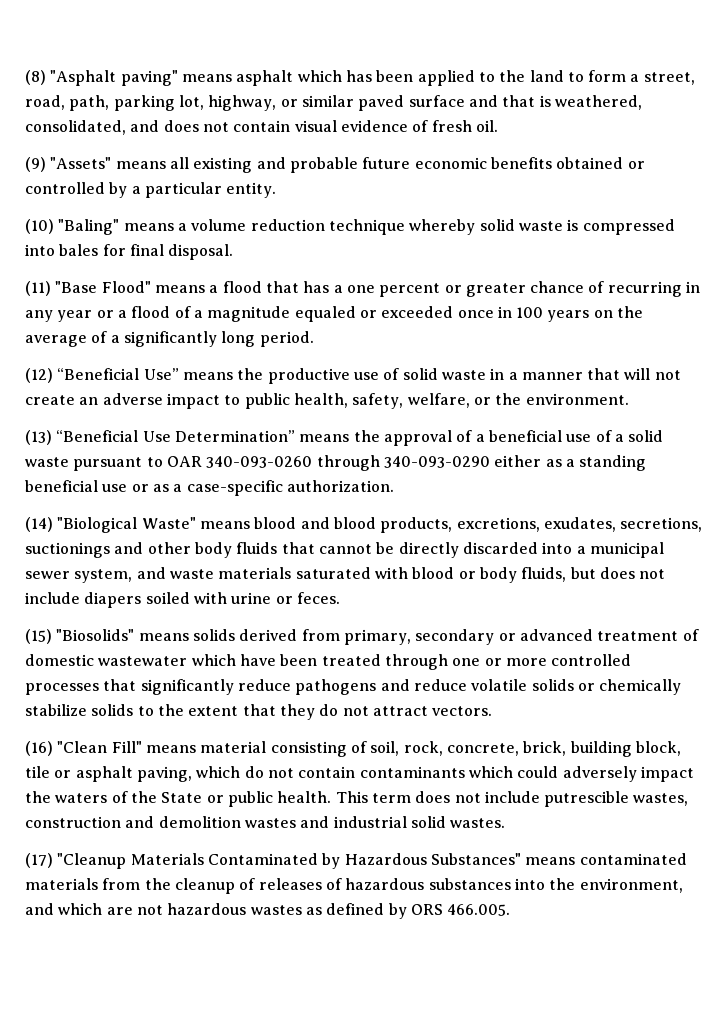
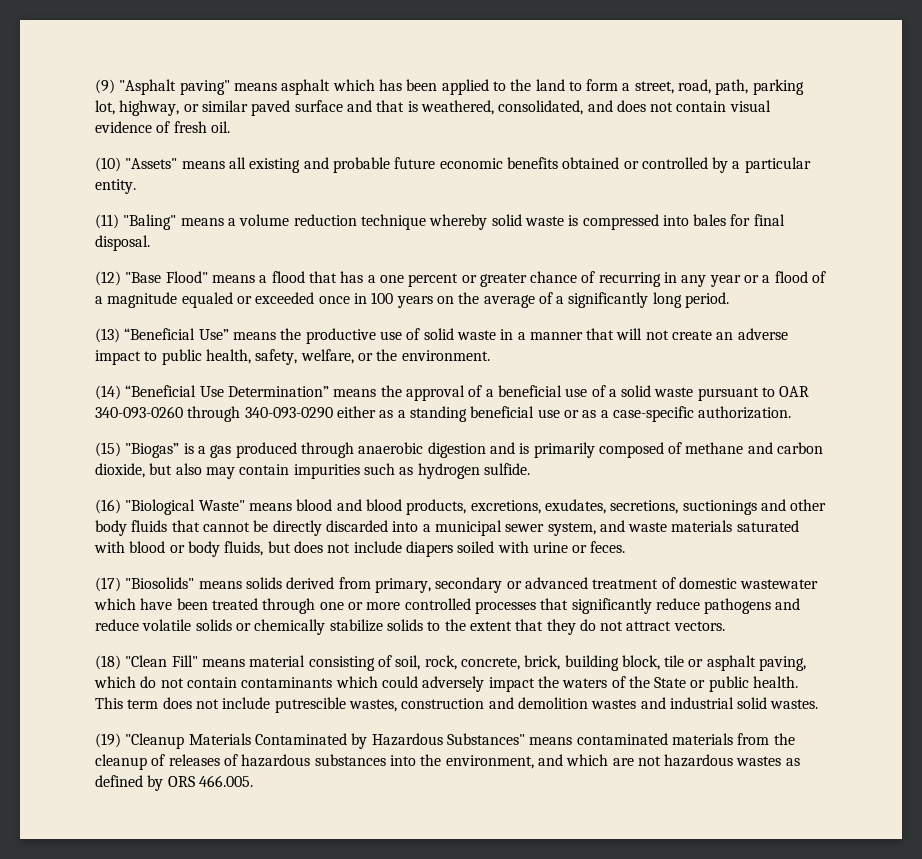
- (8) "Asphalt paving" means asphalt which has been applied to the land to form a street, road, path, parking lot, highway, or similar paved surface and that is weathered, consolidated, and does not contain visual evidence of fresh oil.
+ (9) "Asphalt paving" means asphalt which has been applied to the land to form a street, road, path, parking lot, highway, or similar paved surface and that is weathered, consolidated, and does not contain visual evidence of fresh oil.
- (9) "Assets" means all existing and probable future economic benefits obtained or controlled by a particular entity.
+ (10) "Assets" means all existing and probable future economic benefits obtained or controlled by a particular entity.
- (10) "Baling" means a volume reduction technique whereby solid waste is compressed into bales for final disposal.
+ (11) "Baling" means a volume reduction technique whereby solid waste is compressed into bales for final disposal.
- (11) "Base Flood" means a flood that has a one percent or greater chance of recurring in any year or a flood of a magnitude equaled or exceeded once in 100 years on the average of a significantly long period.
+ (12) "Base Flood" means a flood that has a one percent or greater chance of recurring in any year or a flood of a magnitude equaled or exceeded once in 100 years on the average of a significantly long period.
- (12) “Beneficial Use” means the productive use of solid waste in a manner that will not create an adverse impact to public health, safety, welfare, or the environment.
+ (13) “Beneficial Use” means the productive use of solid waste in a manner that will not create an adverse impact to public health, safety, welfare, or the environment.
- (13) “Beneficial Use Determination” means the approval of a beneficial use of a solid waste pursuant to OAR 340-093-0260 through 340-093-0290 either as a standing beneficial use or as a case-specific authorization.
+ (14) “Beneficial Use Determination” means the approval of a beneficial use of a solid waste pursuant to OAR 340-093-0260 through 340-093-0290 either as a standing beneficial use or as a case-specific authorization.
- (14) "Biological Waste" means blood and blood products, excretions, exudates, secretions, suctionings and other body fluids that cannot be directly discarded into a municipal sewer system, and waste materials saturated with blood or body fluids, but does not include diapers soiled with urine or feces.
+ (15) "Biogas” is a gas produced through anaerobic digestion and is primarily composed of methane and carbon dioxide, but also may contain impurities such as hydrogen sulfide.
+ (16) "Biological Waste" means blood and blood products, excretions, exudates, secretions, suctionings and other body fluids that cannot be directly discarded into a municipal sewer system, and waste materials saturated with blood or body fluids, but does not include diapers soiled with urine or feces.
- (15) "Biosolids" means solids derived from primary, secondary or advanced treatment of domestic wastewater which have been treated through one or more controlled processes that significantly reduce pathogens and reduce volatile solids or chemically stabilize solids to the extent that they do not attract vectors.
+ (17) "Biosolids" means solids derived from primary, secondary or advanced treatment of domestic wastewater which have been treated through one or more controlled processes that significantly reduce pathogens and reduce volatile solids or chemically stabilize solids to the extent that they do not attract vectors.
- (16) "Clean Fill" means material consisting of soil, rock, concrete, brick, building block, tile or asphalt paving, which do not contain contaminants which could adversely impact the waters of the State or public health.
+ (18) "Clean Fill" means material consisting of soil, rock, concrete, brick, building block, tile or asphalt paving, which do not contain contaminants which could adversely impact the waters of the State or public health.
- (17) "Cleanup Materials Contaminated by Hazardous Substances" means contaminated materials from the cleanup of releases of hazardous substances into the environment, and which are not hazardous wastes as defined by ORS 466.005.
+ (19) "Cleanup Materials Contaminated by Hazardous Substances" means contaminated materials from the cleanup of releases of hazardous substances into the environment, and which are not hazardous wastes as defined by ORS 466.005.

